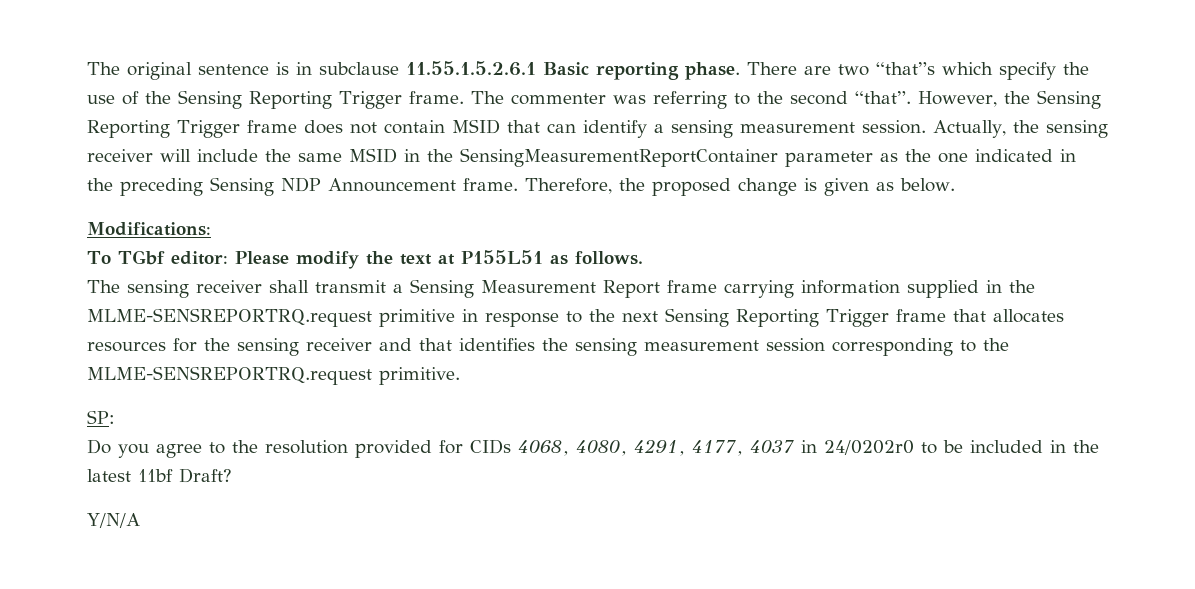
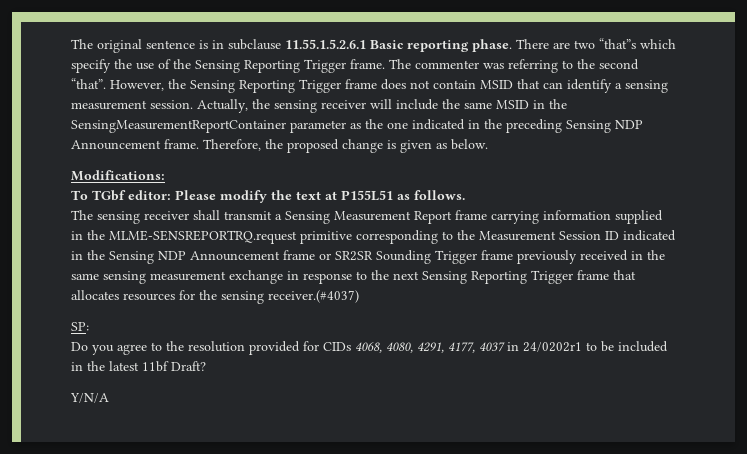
- The sensing receiver shall transmit a Sensing Measurement Report frame carrying information supplied in the MLME-SENSREPORTRQ.request primitive in response to the next Sensing Reporting Trigger frame that allocates resources for the sensing receiver and that identifies the sensing measurement session corresponding to the MLME-SENSREPORTRQ.request primitive.
+ The sensing receiver shall transmit a Sensing Measurement Report frame carrying information supplied in the MLME-SENSREPORTRQ.request primitive corresponding to the Measurement Session ID indicated in the Sensing NDP Announcement frame or SR2SR Sounding Trigger frame previously received in the same sensing measurement exchange in response to the next Sensing Reporting Trigger frame that allocates resources for the sensing receiver.(#4037)
- Do you agree to the resolution provided for CIDs 4068, 4080, 4291, 4177, 4037 in 24/0202r0 to be included in the latest 11bf Draft?
+ Do you agree to the resolution provided for CIDs 4068, 4080, 4291, 4177, 4037 in 24/0202r1 to be included in the latest 11bf Draft?

